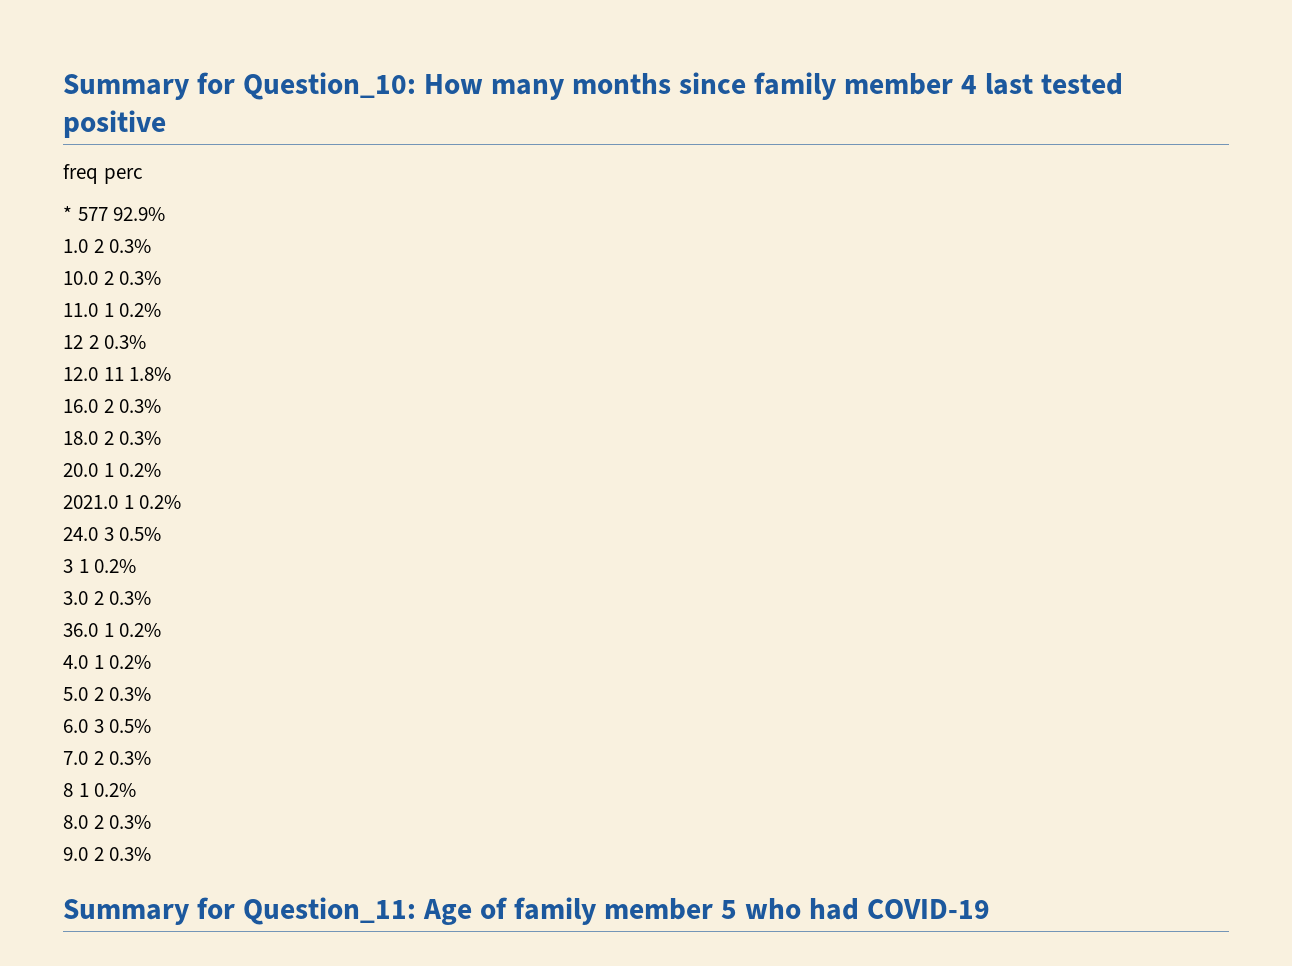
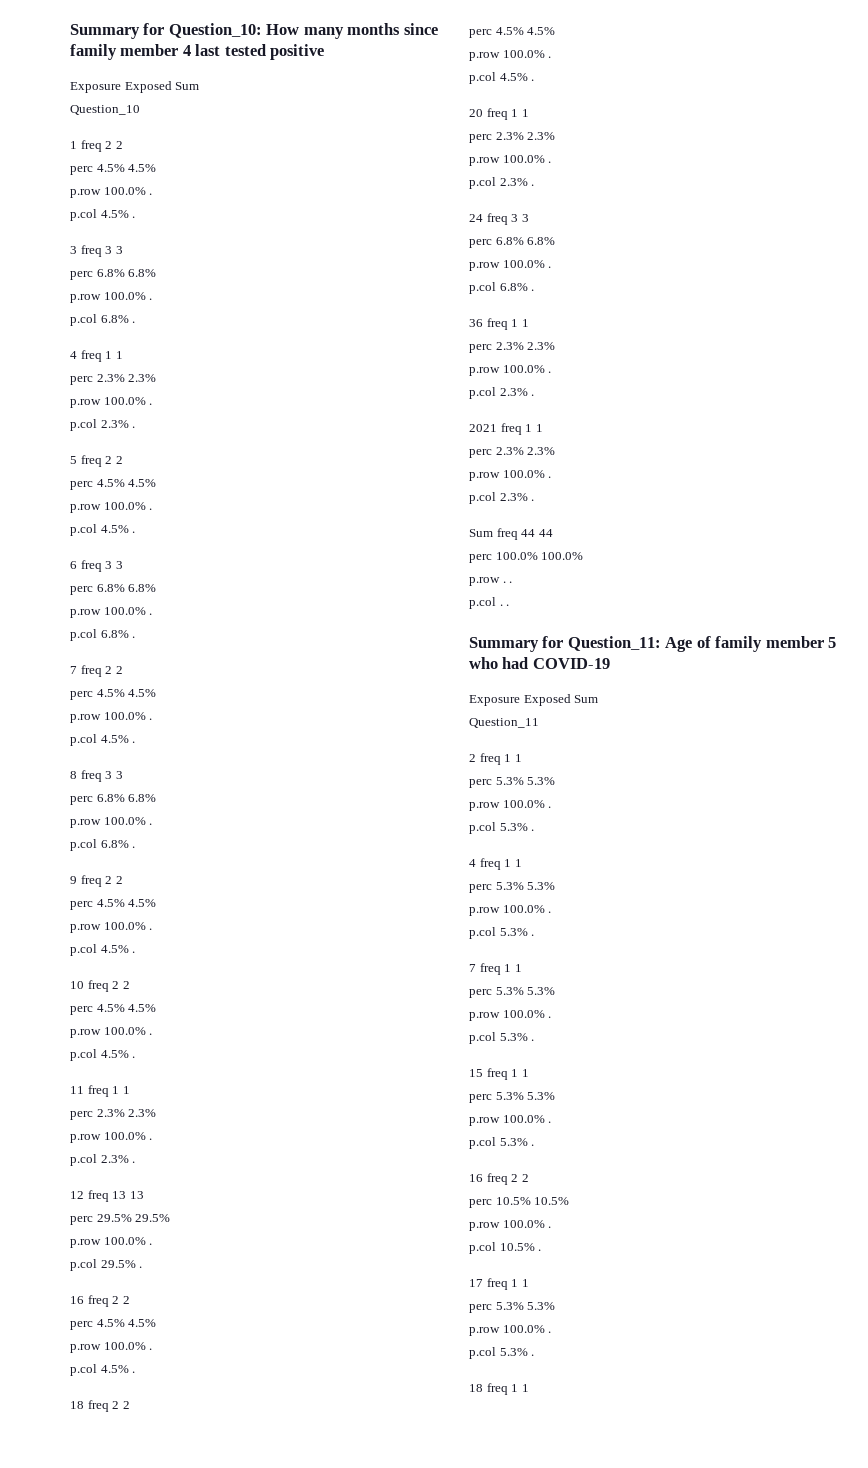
  Summary for Question_10: How many months since family member 4 last tested positive
- freq perc
- * 577 92.9%
- 1.0 2 0.3%
- 10.0 2 0.3%
- 11.0 1 0.2%
- 12 2 0.3%
- 12.0 11 1.8%
- 16.0 2 0.3%
- 18.0 2 0.3%
- 20.0 1 0.2%
- 2021.0 1 0.2%
- 24.0 3 0.5%
- 3 1 0.2%
- 3.0 2 0.3%
- 36.0 1 0.2%
- 4.0 1 0.2%
- 5.0 2 0.3%
- 6.0 3 0.5%
- 7.0 2 0.3%
- 8 1 0.2%
- 8.0 2 0.3%
- 9.0 2 0.3%
+ Exposure Exposed Sum
+ Question_10
+ 1 freq 2 2
+ perc 4.5% 4.5%
+ p.row 100.0% .
+ p.col 4.5% .
+ 3 freq 3 3
+ perc 6.8% 6.8%
+ p.row 100.0% .
+ p.col 6.8% .
+ 4 freq 1 1
+ perc 2.3% 2.3%
+ p.row 100.0% .
+ p.col 2.3% .
+ 5 freq 2 2
+ perc 4.5% 4.5%
+ p.row 100.0% .
+ p.col 4.5% .
+ 6 freq 3 3
+ perc 6.8% 6.8%
+ p.row 100.0% .
+ p.col 6.8% .
+ 7 freq 2 2
+ perc 4.5% 4.5%
+ p.row 100.0% .
+ p.col 4.5% .
+ 8 freq 3 3
+ perc 6.8% 6.8%
+ p.row 100.0% .
+ p.col 6.8% .
+ 9 freq 2 2
+ perc 4.5% 4.5%
+ p.row 100.0% .
+ p.col 4.5% .
+ 10 freq 2 2
+ perc 4.5% 4.5%
+ p.row 100.0% .
+ p.col 4.5% .
+ 11 freq 1 1
+ perc 2.3% 2.3%
+ p.row 100.0% .
+ p.col 2.3% .
+ 12 freq 13 13
+ perc 29.5% 29.5%
+ p.row 100.0% .
+ p.col 29.5% .
+ 16 freq 2 2
+ perc 4.5% 4.5%
+ p.row 100.0% .
+ p.col 4.5% .
+ 18 freq 2 2
+ perc 4.5% 4.5%
+ p.row 100.0% .
+ p.col 4.5% .
+ 20 freq 1 1
+ perc 2.3% 2.3%
+ p.row 100.0% .
+ p.col 2.3% .
+ 24 freq 3 3
+ perc 6.8% 6.8%
+ p.row 100.0% .
+ p.col 6.8% .
+ 36 freq 1 1
+ perc 2.3% 2.3%
+ p.row 100.0% .
+ p.col 2.3% .
+ 2021 freq 1 1
+ perc 2.3% 2.3%
+ p.row 100.0% .
+ p.col 2.3% .
+ Sum freq 44 44
+ perc 100.0% 100.0%
+ p.row . .
+ p.col . .
  Summary for Question_11: Age of family member 5 who had COVID-19
+ Exposure Exposed Sum
+ Question_11
+ 2 freq 1 1
+ perc 5.3% 5.3%
+ p.row 100.0% .
+ p.col 5.3% .
+ 4 freq 1 1
+ perc 5.3% 5.3%
+ p.row 100.0% .
+ p.col 5.3% .
+ 7 freq 1 1
+ perc 5.3% 5.3%
+ p.row 100.0% .
+ p.col 5.3% .
+ 15 freq 1 1
+ perc 5.3% 5.3%
+ p.row 100.0% .
+ p.col 5.3% .
+ 16 freq 2 2
+ perc 10.5% 10.5%
+ p.row 100.0% .
+ p.col 10.5% .
+ 17 freq 1 1
+ perc 5.3% 5.3%
+ p.row 100.0% .
+ p.col 5.3% .
+ 18 freq 1 1

